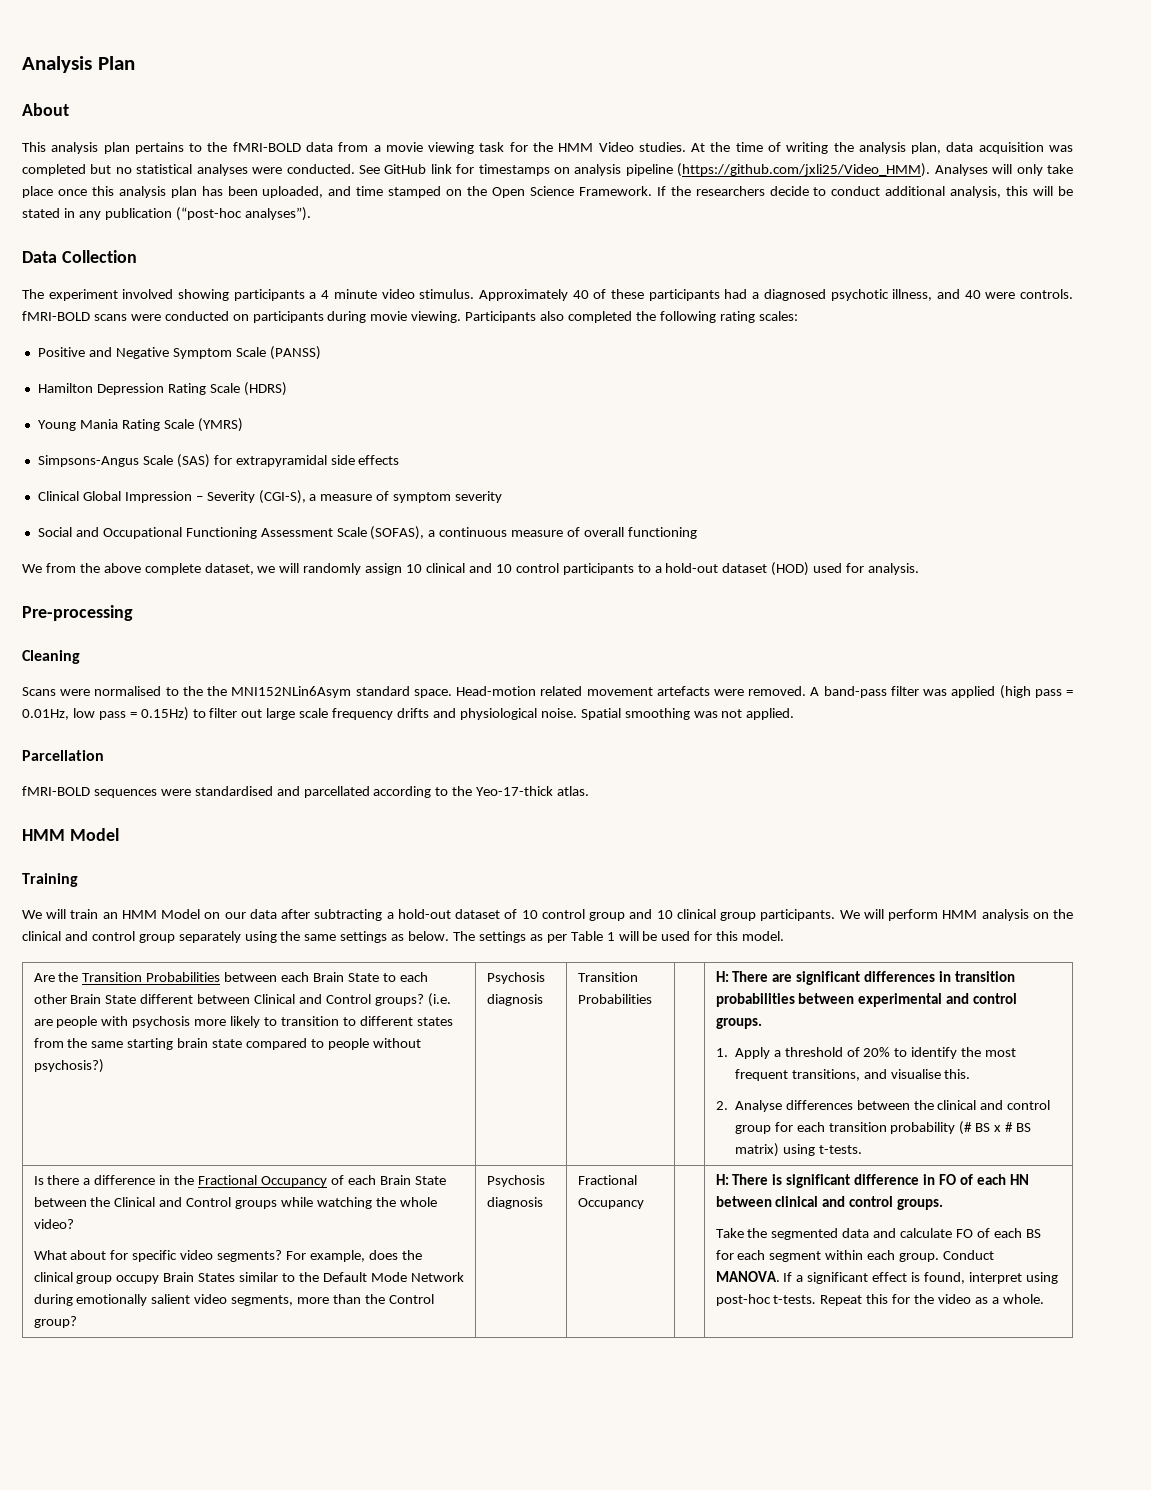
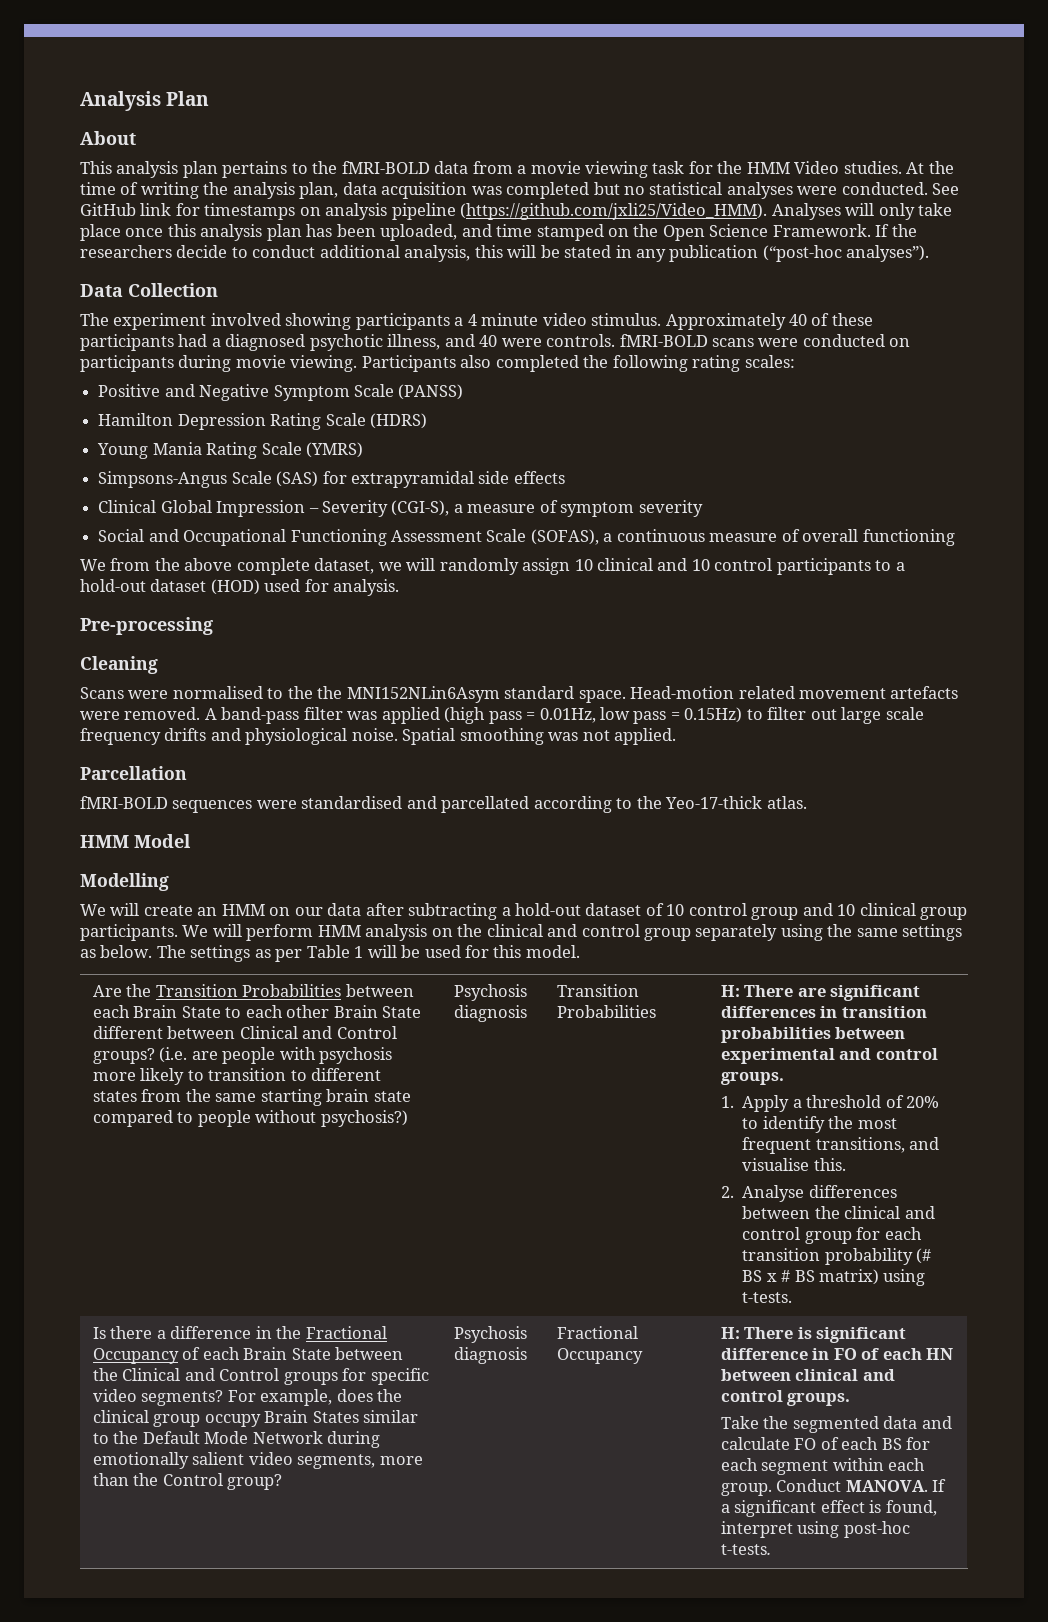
- Training
- We will train an HMM Model on our data after subtracting a hold-out dataset of 10 control group and 10 clinical group participants.
+ Modelling
+ We will create an HMM on our data after subtracting a hold-out dataset of 10 control group and 10 clinical group participants.
- Is there a difference in the Fractional Occupancy of each Brain State between the Clinical and Control groups while watching the whole video?
- What about for specific video segments?
+ Is there a difference in the Fractional Occupancy of each Brain State between the Clinical and Control groups for specific video segments?
- Repeat this for the video as a whole.

